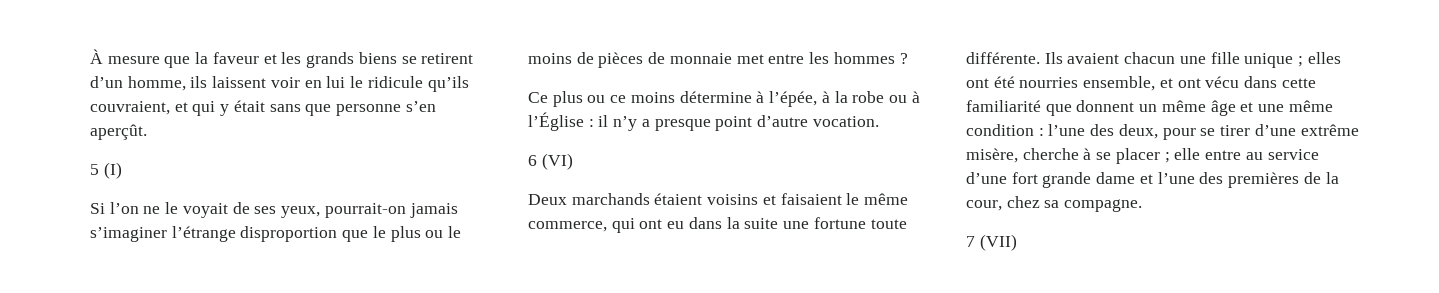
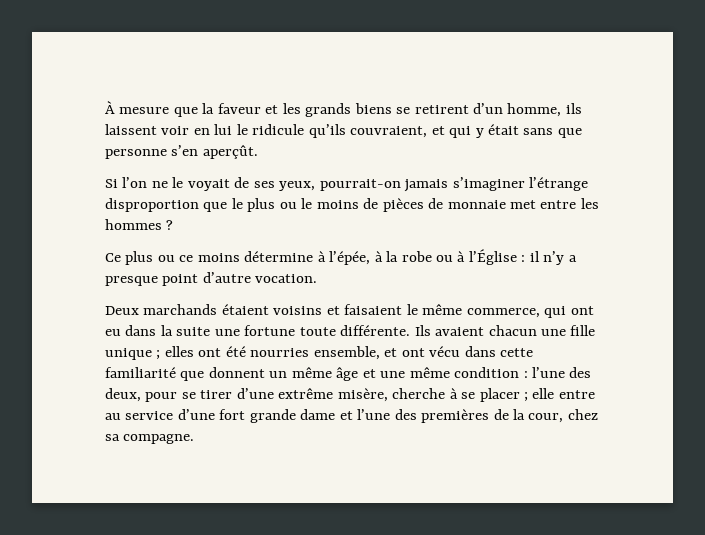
- 5 (I)
- 6 (VI)
- 7 (VII)

